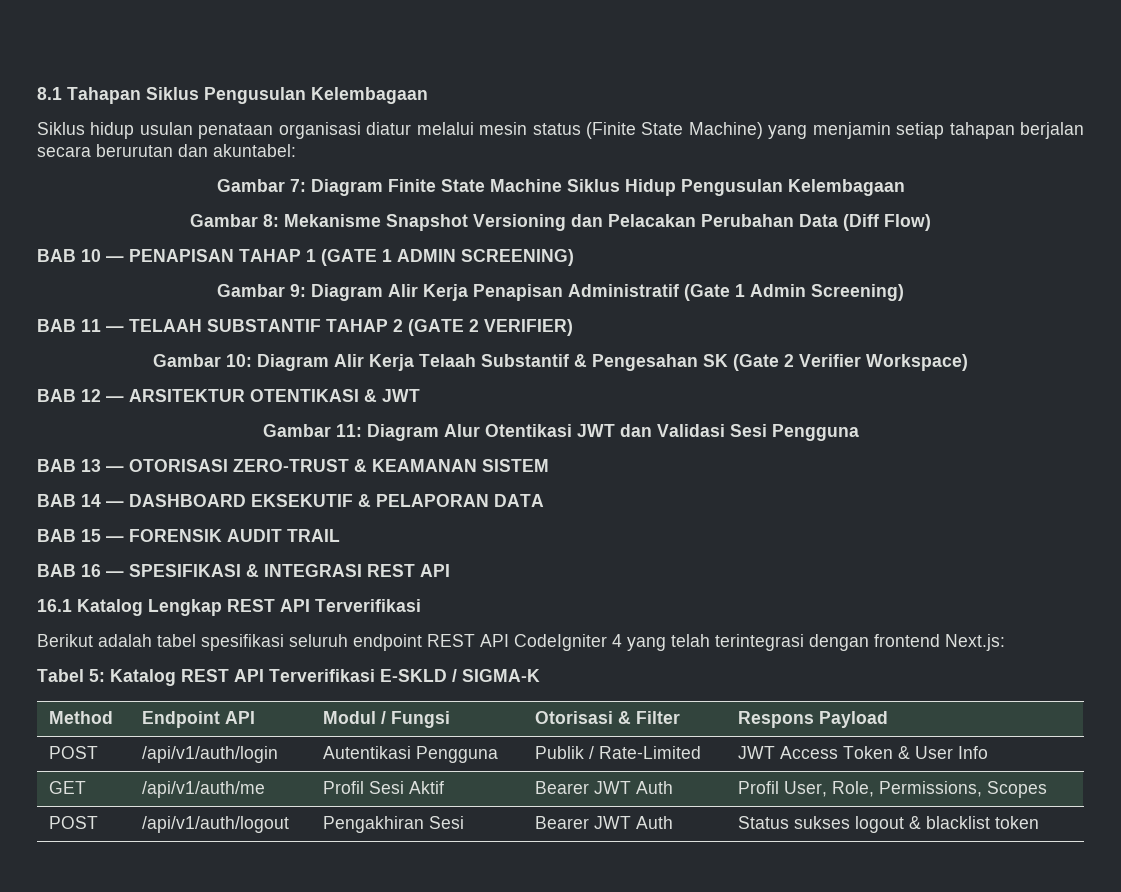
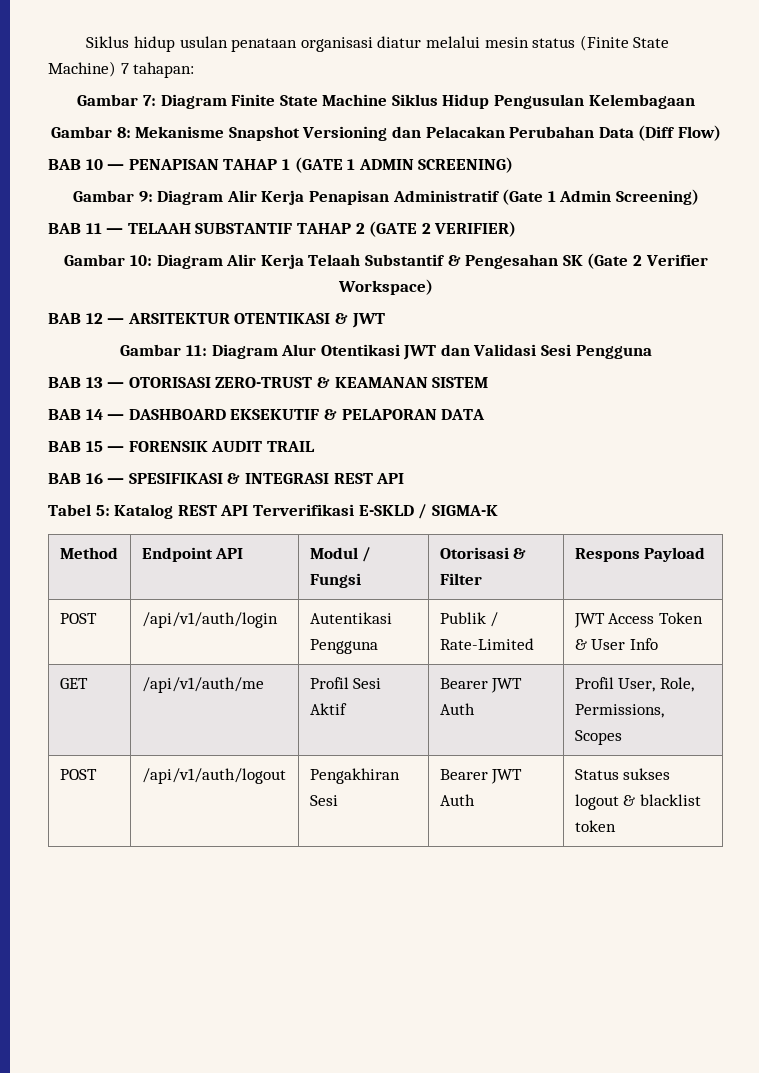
- 8.1 Tahapan Siklus Pengusulan Kelembagaan
- Siklus hidup usulan penataan organisasi diatur melalui mesin status (Finite State Machine) yang menjamin setiap tahapan berjalan secara berurutan dan akuntabel:
+ Siklus hidup usulan penataan organisasi diatur melalui mesin status (Finite State Machine) 7 tahapan:
- 16.1 Katalog Lengkap REST API Terverifikasi
- Berikut adalah tabel spesifikasi seluruh endpoint REST API CodeIgniter 4 yang telah terintegrasi dengan frontend Next.js:

